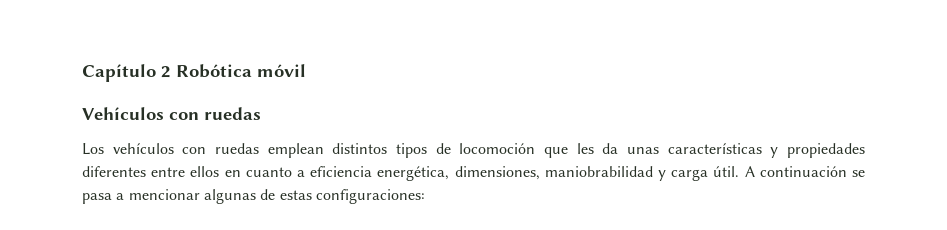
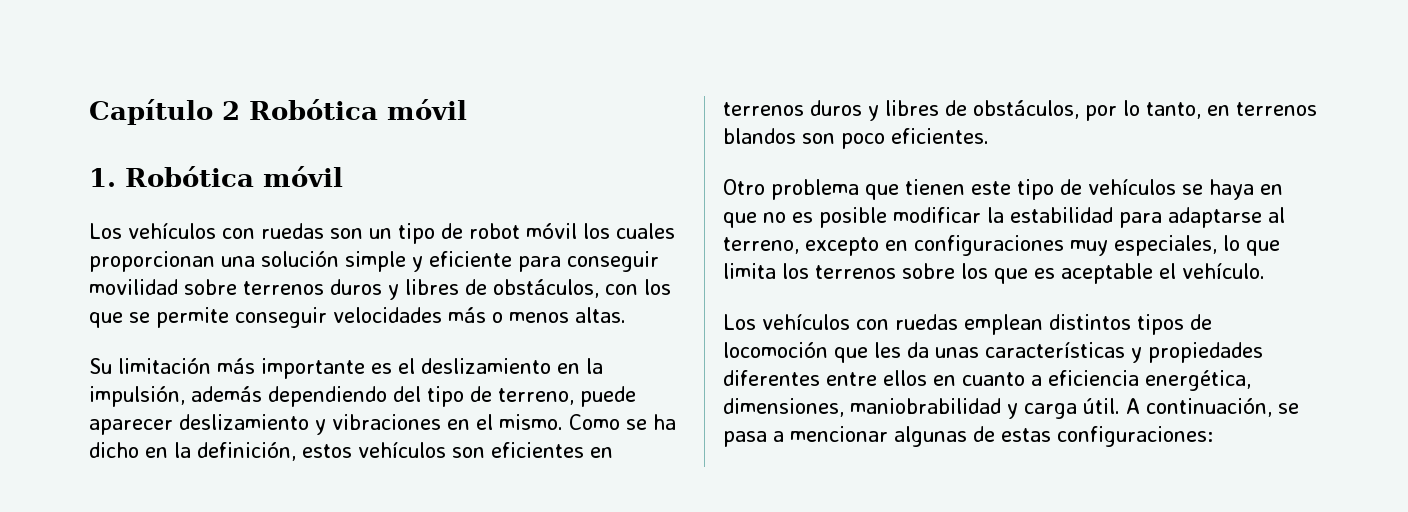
- Vehículos con ruedas
+ 1. Robótica móvil
+ Los vehículos con ruedas son un tipo de robot móvil los cuales proporcionan una solución simple y eficiente para conseguir movilidad sobre terrenos duros y libres de obstáculos, con los que se permite conseguir velocidades más o menos altas.
+ Su limitación más importante es el deslizamiento en la impulsión, además dependiendo del tipo de terreno, puede aparecer deslizamiento y vibraciones en el mismo. Como se ha dicho en la definición, estos vehículos son eficientes en terrenos duros y libres de obstáculos, por lo tanto, en terrenos blandos son poco eficientes.
+ Otro problema que tienen este tipo de vehículos se haya en que no es posible modificar la estabilidad para adaptarse al terreno, excepto en configuraciones muy especiales, lo que limita los terrenos sobre los que es aceptable el vehículo.
- A continuación se pasa a mencionar algunas de estas configuraciones:
+ A continuación, se pasa a mencionar algunas de estas configuraciones:

